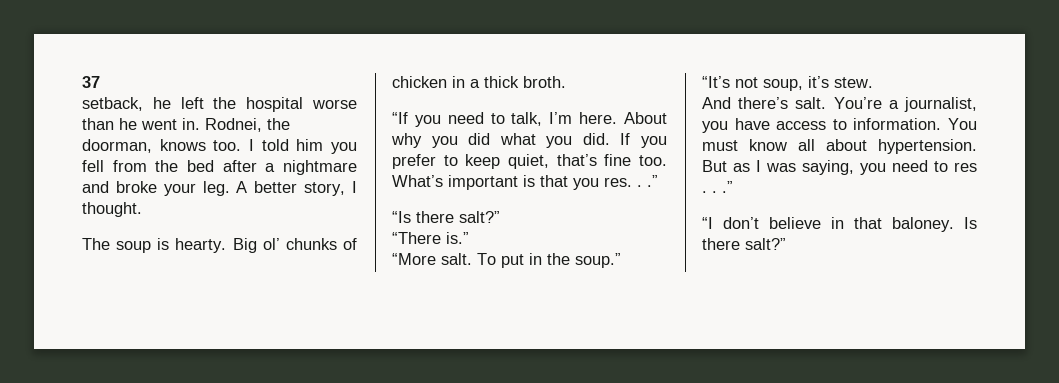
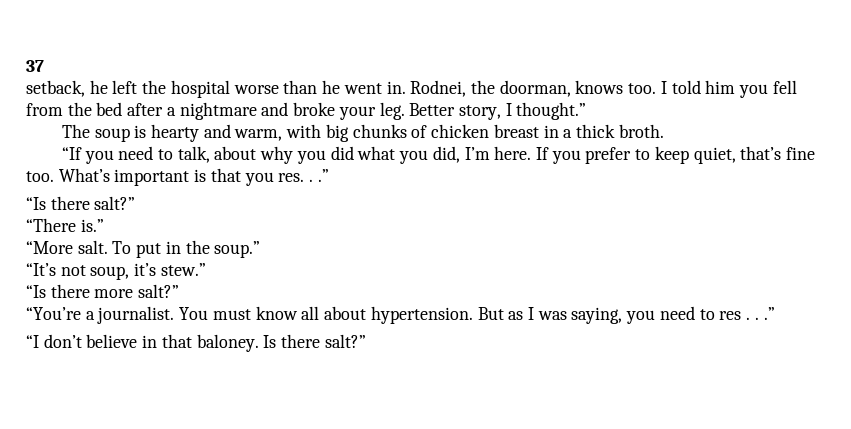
- A better story, I thought.
+ Better story, I thought.”
- The soup is hearty. Big ol’ chunks of chicken in a thick broth.
+ The soup is hearty and warm, with big chunks of chicken breast in a thick broth.
- “If you need to talk, I’m here. About why you did what you did.
+ “If you need to talk, about why you did what you did, I’m here.
- “It’s not soup, it’s stew.
- And there’s salt. You’re a journalist, you have access to information.
+ “It’s not soup, it’s stew.”
+ “Is there more salt?”
+ “You’re a journalist.

